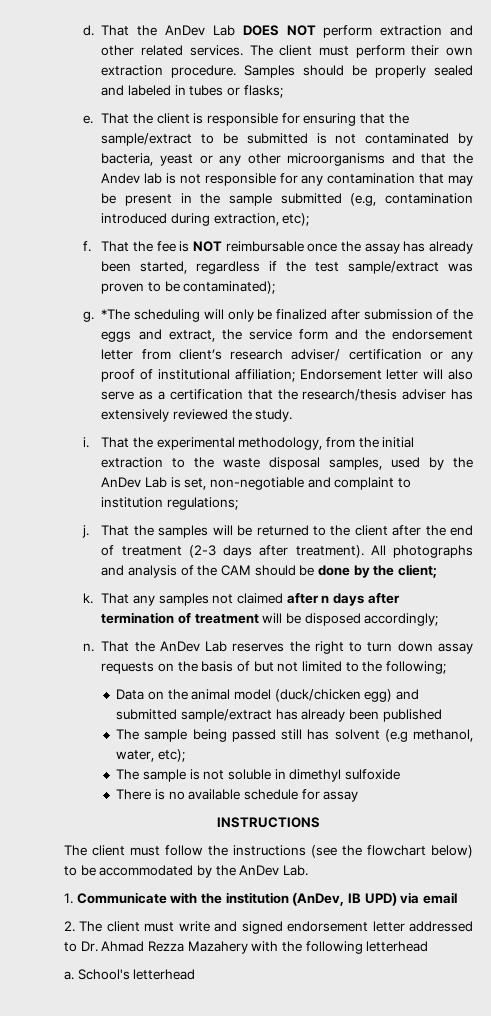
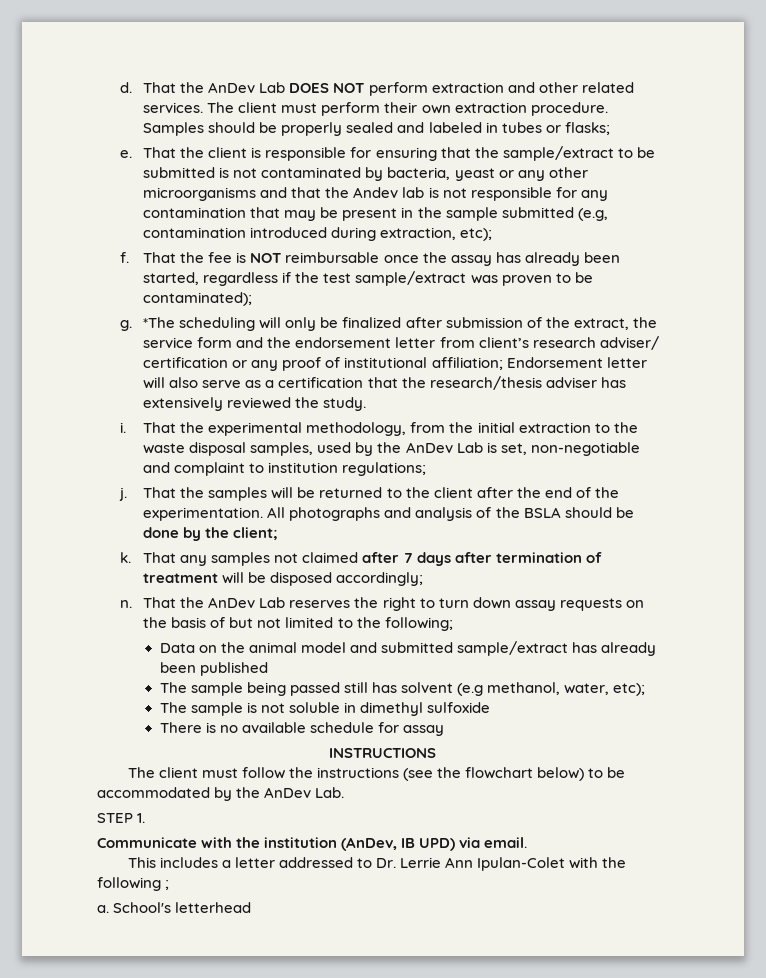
- *The scheduling will only be finalized after submission of the eggs and extract, the service form and the endorsement letter from client’s research adviser/ certification or any proof of institutional affiliation; Endorsement letter will also serve as a certification that the research/thesis adviser has extensively reviewed the study.
+ *The scheduling will only be finalized after submission of the extract, the service form and the endorsement letter from client’s research adviser/ certification or any proof of institutional affiliation; Endorsement letter will also serve as a certification that the research/thesis adviser has extensively reviewed the study.
- That the samples will be returned to the client after the end of treatment (2-3 days after treatment).
+ That the samples will be returned to the client after the end of the experimentation.
- All photographs and analysis of the CAM should be done by the client;
+ All photographs and analysis of the BSLA should be done by the client;
- That any samples not claimed after n days after termination of treatment will be disposed accordingly;
+ That any samples not claimed after 7 days after termination of treatment will be disposed accordingly;
- Data on the animal model (duck/chicken egg) and submitted sample/extract has already been published
+ Data on the animal model and submitted sample/extract has already been published
- 1. Communicate with the institution (AnDev, IB UPD) via email
- 2. The client must write and signed endorsement letter addressed to Dr. Ahmad Rezza Mazahery with the following letterhead
+ STEP 1.
+ Communicate with the institution (AnDev, IB UPD) via email.
+ This includes a letter addressed to Dr. Lerrie Ann Ipulan-Colet with the following ;

